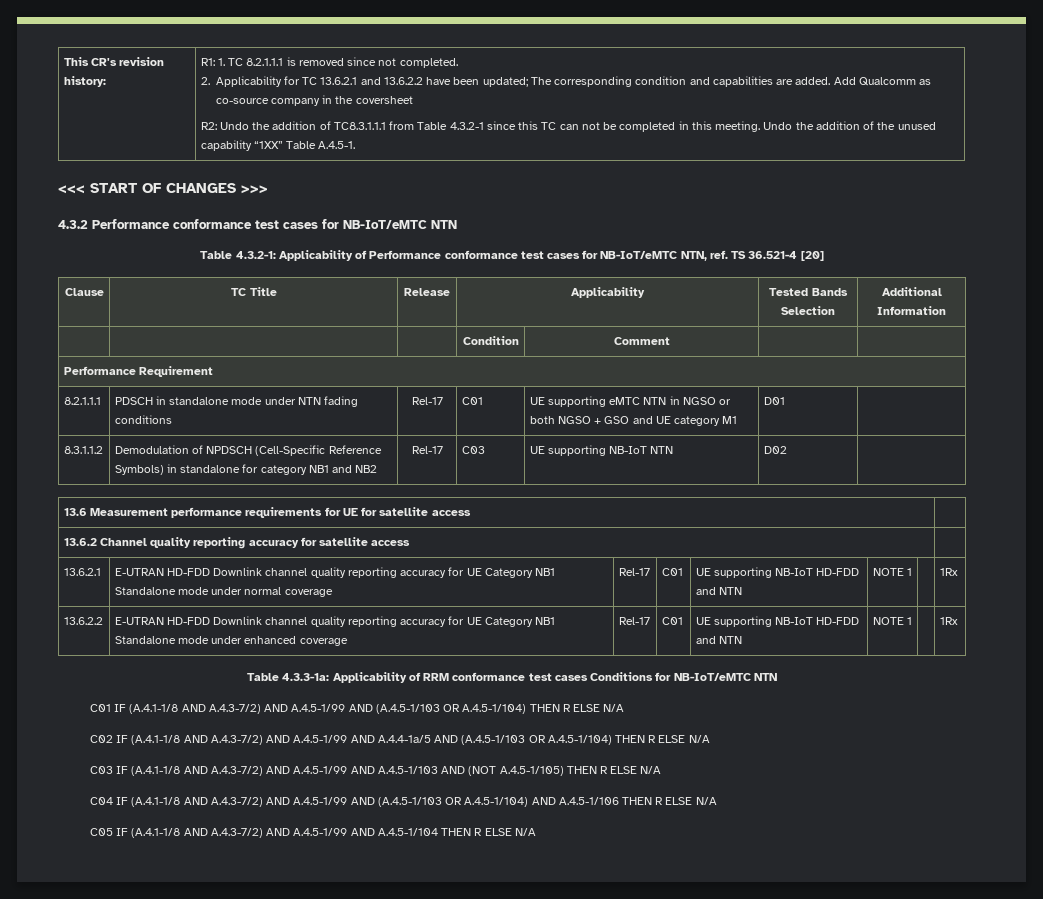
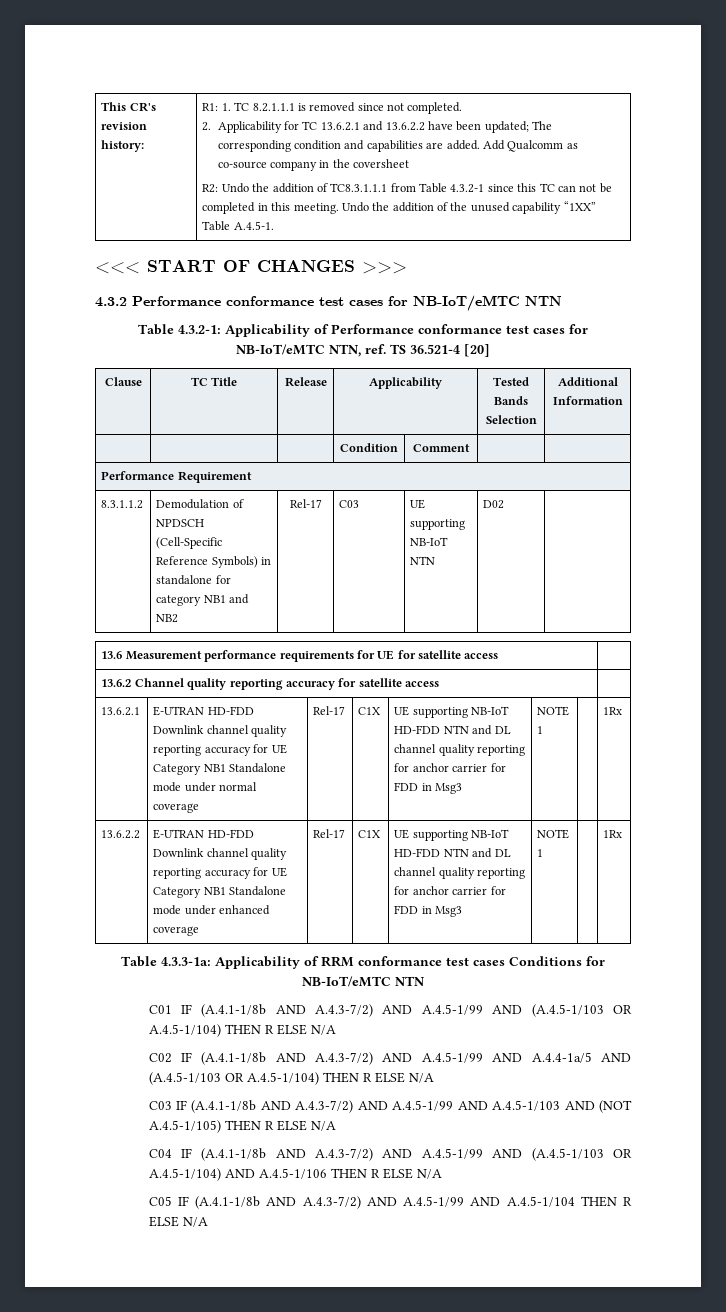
- 8.2.1.1.1 | PDSCH in standalone mode under NTN fading conditions | Rel-17 | C01 | UE supporting eMTC NTN in NGSO or both NGSO + GSO and UE category M1 | D01 |
- 13.6.2.1 | E-UTRAN HD-FDD Downlink channel quality reporting accuracy for UE Category NB1 Standalone mode under normal coverage | Rel-17 | C01 | UE supporting NB-IoT HD-FDD and NTN | NOTE 1 | | 1Rx
+ 13.6.2.1 | E-UTRAN HD-FDD Downlink channel quality reporting accuracy for UE Category NB1 Standalone mode under normal coverage | Rel-17 | C1X | UE supporting NB-IoT HD-FDD NTN and DL channel quality reporting for anchor carrier for FDD in Msg3 | NOTE 1 | | 1Rx
- 13.6.2.2 | E-UTRAN HD-FDD Downlink channel quality reporting accuracy for UE Category NB1 Standalone mode under enhanced coverage | Rel-17 | C01 | UE supporting NB-IoT HD-FDD and NTN | NOTE 1 | | 1Rx
+ 13.6.2.2 | E-UTRAN HD-FDD Downlink channel quality reporting accuracy for UE Category NB1 Standalone mode under enhanced coverage | Rel-17 | C1X | UE supporting NB-IoT HD-FDD NTN and DL channel quality reporting for anchor carrier for FDD in Msg3 | NOTE 1 | | 1Rx
- C01 IF (A.4.1-1/8 AND A.4.3-7/2) AND A.4.5-1/99 AND (A.4.5-1/103 OR A.4.5-1/104) THEN R ELSE N/A
+ C01 IF (A.4.1-1/8b AND A.4.3-7/2) AND A.4.5-1/99 AND (A.4.5-1/103 OR A.4.5-1/104) THEN R ELSE N/A
- C02 IF (A.4.1-1/8 AND A.4.3-7/2) AND A.4.5-1/99 AND A.4.4-1a/5 AND (A.4.5-1/103 OR A.4.5-1/104) THEN R ELSE N/A
+ C02 IF (A.4.1-1/8b AND A.4.3-7/2) AND A.4.5-1/99 AND A.4.4-1a/5 AND (A.4.5-1/103 OR A.4.5-1/104) THEN R ELSE N/A
- C03 IF (A.4.1-1/8 AND A.4.3-7/2) AND A.4.5-1/99 AND A.4.5-1/103 AND (NOT A.4.5-1/105) THEN R ELSE N/A
+ C03 IF (A.4.1-1/8b AND A.4.3-7/2) AND A.4.5-1/99 AND A.4.5-1/103 AND (NOT A.4.5-1/105) THEN R ELSE N/A
- C04 IF (A.4.1-1/8 AND A.4.3-7/2) AND A.4.5-1/99 AND (A.4.5-1/103 OR A.4.5-1/104) AND A.4.5-1/106 THEN R ELSE N/A
+ C04 IF (A.4.1-1/8b AND A.4.3-7/2) AND A.4.5-1/99 AND (A.4.5-1/103 OR A.4.5-1/104) AND A.4.5-1/106 THEN R ELSE N/A
- C05 IF (A.4.1-1/8 AND A.4.3-7/2) AND A.4.5-1/99 AND A.4.5-1/104 THEN R ELSE N/A
+ C05 IF (A.4.1-1/8b AND A.4.3-7/2) AND A.4.5-1/99 AND A.4.5-1/104 THEN R ELSE N/A

